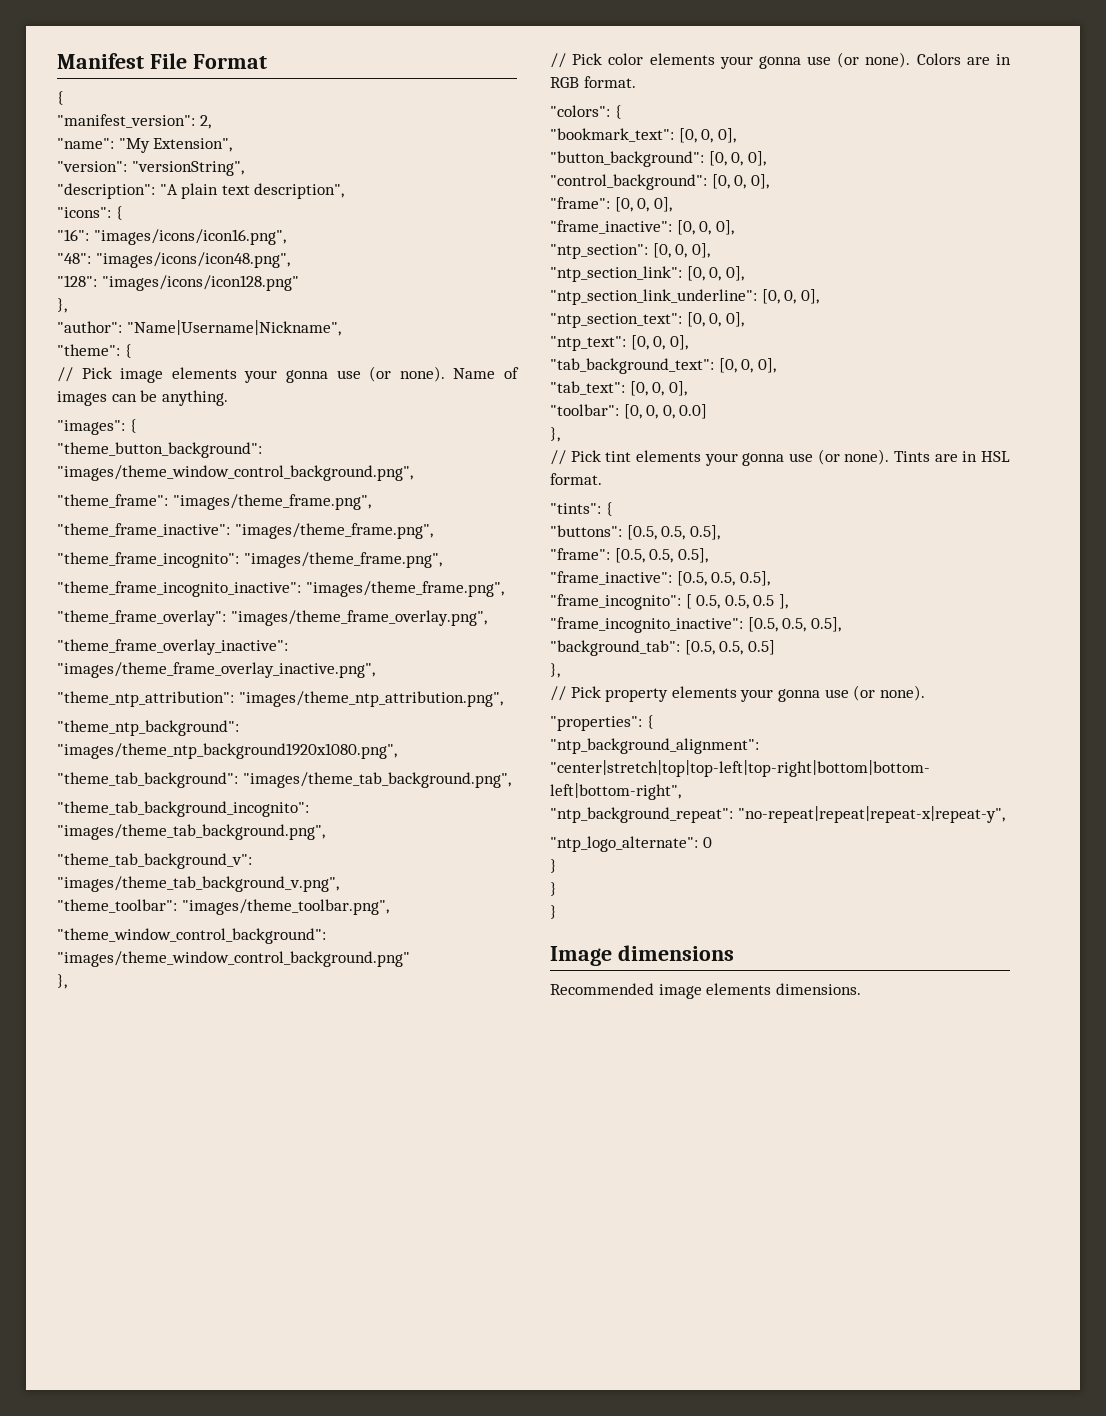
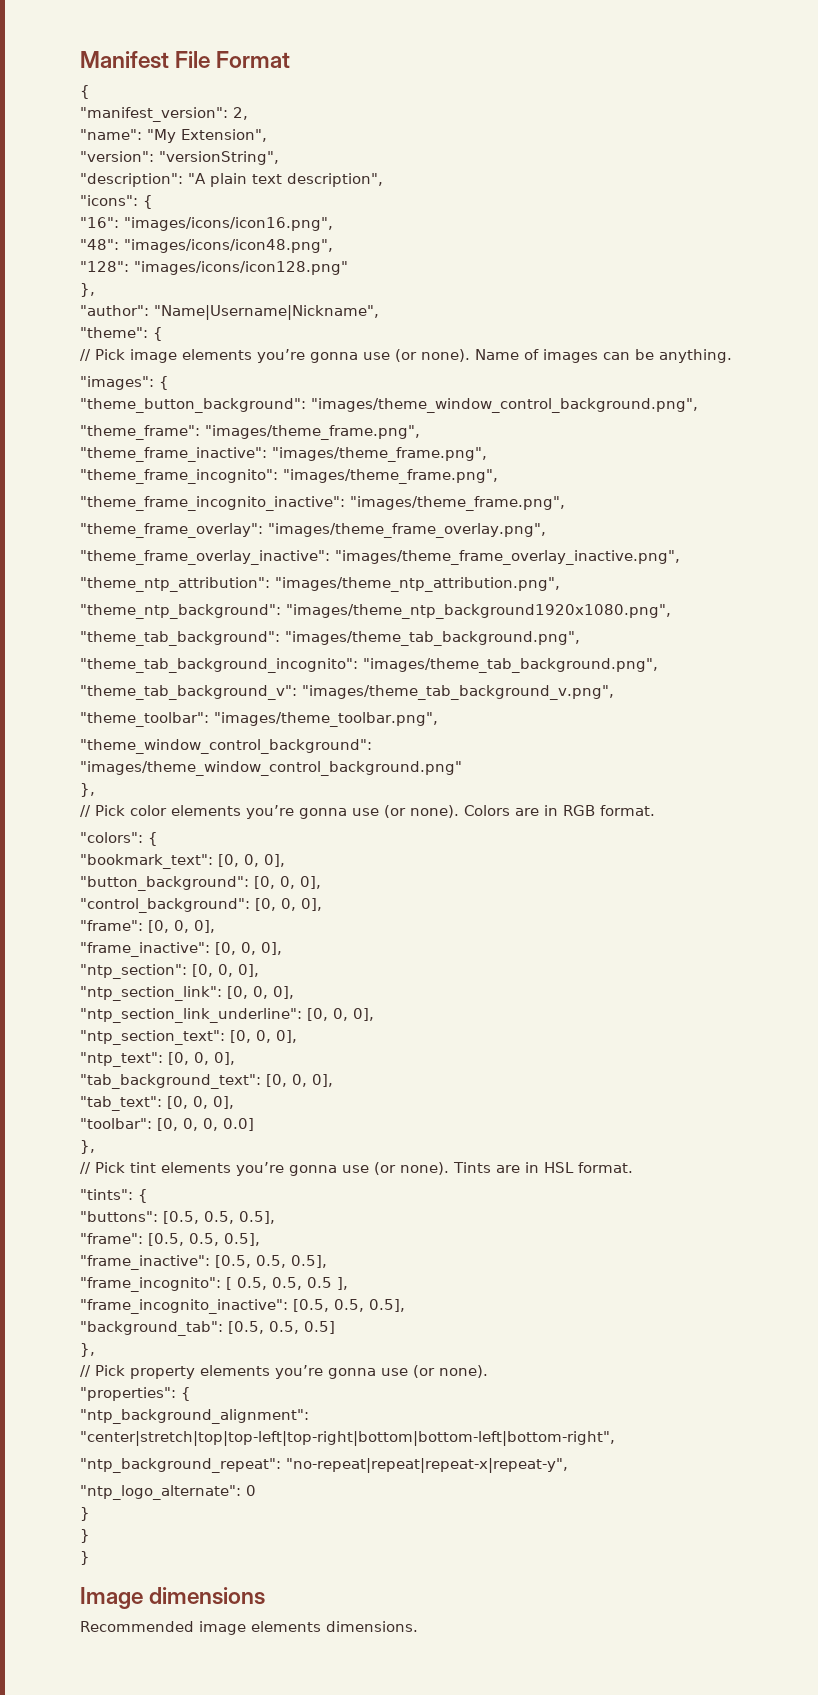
- // Pick image elements your gonna use (or none).
+ // Pick image elements you’re gonna use (or none).
- // Pick color elements your gonna use (or none).
+ // Pick color elements you’re gonna use (or none).
- // Pick tint elements your gonna use (or none).
+ // Pick tint elements you’re gonna use (or none).
- // Pick property elements your gonna use (or none).
+ // Pick property elements you’re gonna use (or none).

